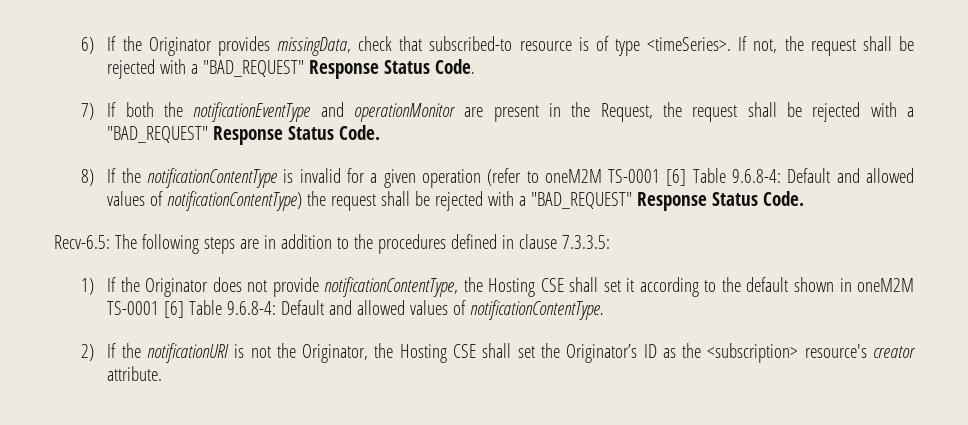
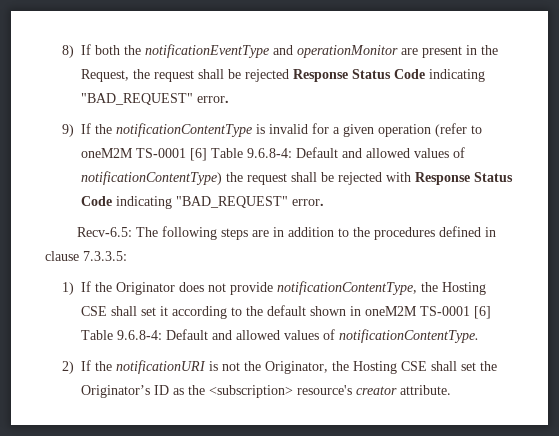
- 6) If the Originator provides missingData, check that subscribed-to resource is of type <timeSeries>. If not, the request shall be rejected with a "BAD_REQUEST" Response Status Code.
- 7) If both the notificationEventType and operationMonitor are present in the Request, the request shall be rejected with a "BAD_REQUEST" Response Status Code.
- 8) If the notificationContentType is invalid for a given operation (refer to oneM2M TS-0001 [6] Table 9.6.8-4: Default and allowed values of notificationContentType) the request shall be rejected with a "BAD_REQUEST" Response Status Code.
+ 8) If both the notificationEventType and operationMonitor are present in the Request, the request shall be rejected Response Status Code indicating "BAD_REQUEST" error.
+ 9) If the notificationContentType is invalid for a given operation (refer to oneM2M TS-0001 [6] Table 9.6.8-4: Default and allowed values of notificationContentType) the request shall be rejected with Response Status Code indicating "BAD_REQUEST" error.

